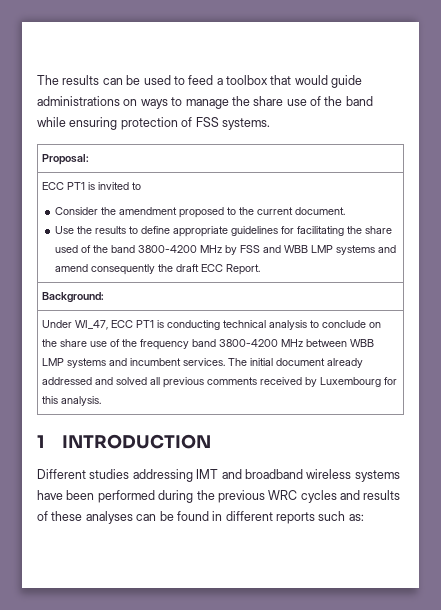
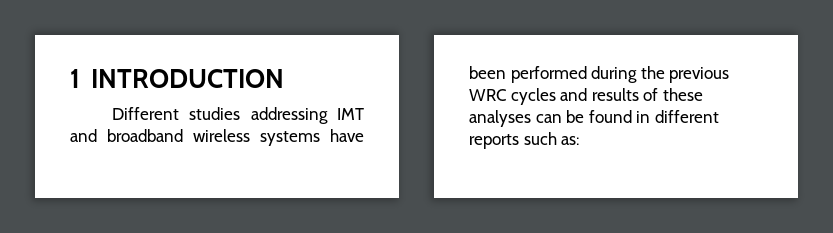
- The results can be used to feed a toolbox that would guide administrations on ways to manage the share use of the band while ensuring protection of FSS systems.
- Proposal:
- ECC PT1 is invited to
- Consider the amendment proposed to the current document.
- Use the results to define appropriate guidelines for facilitating the share used of the band 3800-4200 MHz by FSS and WBB LMP systems and amend consequently the draft ECC Report.
- Background:
- Under WI_47, ECC PT1 is conducting technical analysis to conclude on the share use of the frequency band 3800-4200 MHz between WBB LMP systems and incumbent services. The initial document already addressed and solved all previous comments received by Luxembourg for this analysis.

